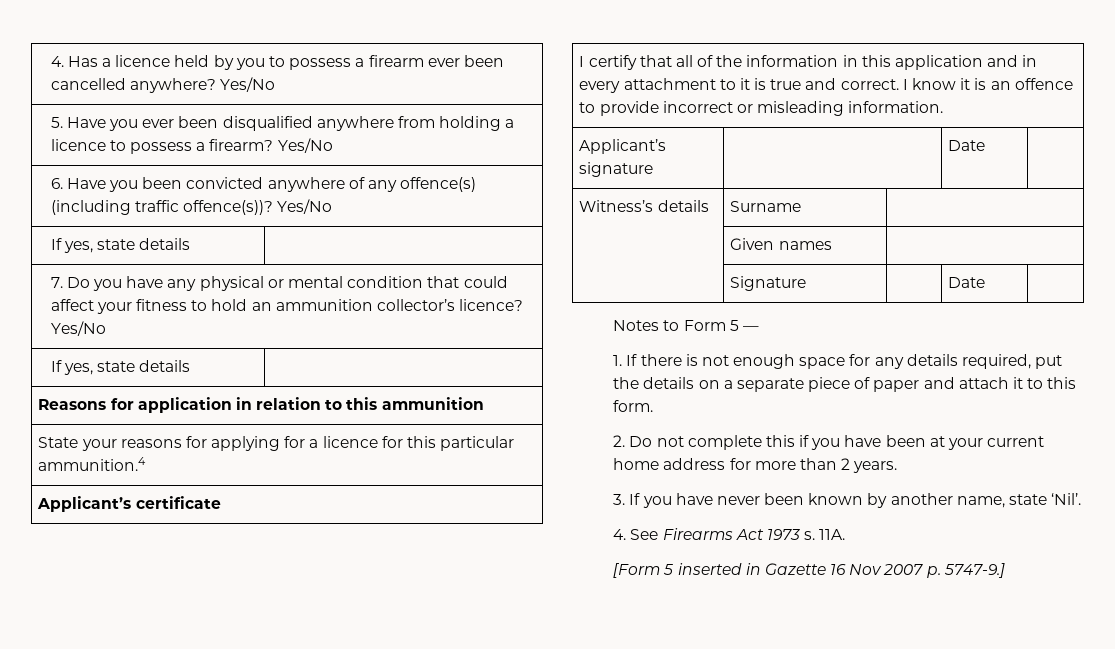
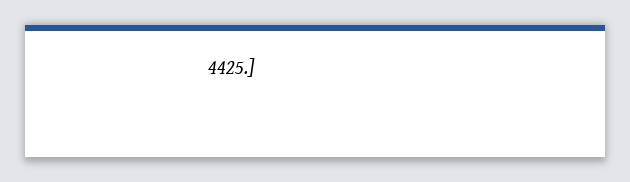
- 4. Has a licence held by you to possess a firearm ever been cancelled anywhere? Yes/No
- 5. Have you ever been disqualified anywhere from holding a licence to possess a firearm? Yes/No
- 6. Have you been convicted anywhere of any offence(s) (including traffic offence(s))? Yes/No
- If yes, state details |
- 7. Do you have any physical or mental condition that could affect your fitness to hold an ammunition collector’s licence? Yes/No
- If yes, state details |
- Reasons for application in relation to this ammunition
- State your reasons for applying for a licence for this particular ammunition.4
- Applicant’s certificate
- I certify that all of the information in this application and in every attachment to it is true and correct. I know it is an offence to provide incorrect or misleading information.
- Applicant’s signature | | Date |
- Witness’s details | Surname |
- | Given names |
- | Signature | | Date |
- Notes to Form 5 —
- 1. If there is not enough space for any details required, put the details on a separate piece of paper and attach it to this form.
- 2. Do not complete this if you have been at your current home address for more than 2 years.
- 3. If you have never been known by another name, state ‘Nil’.
- 4. See Firearms Act 1973 s. 11A.
- [Form 5 inserted in Gazette 16 Nov 2007 p. 5747-9.]
+ 4425.]

